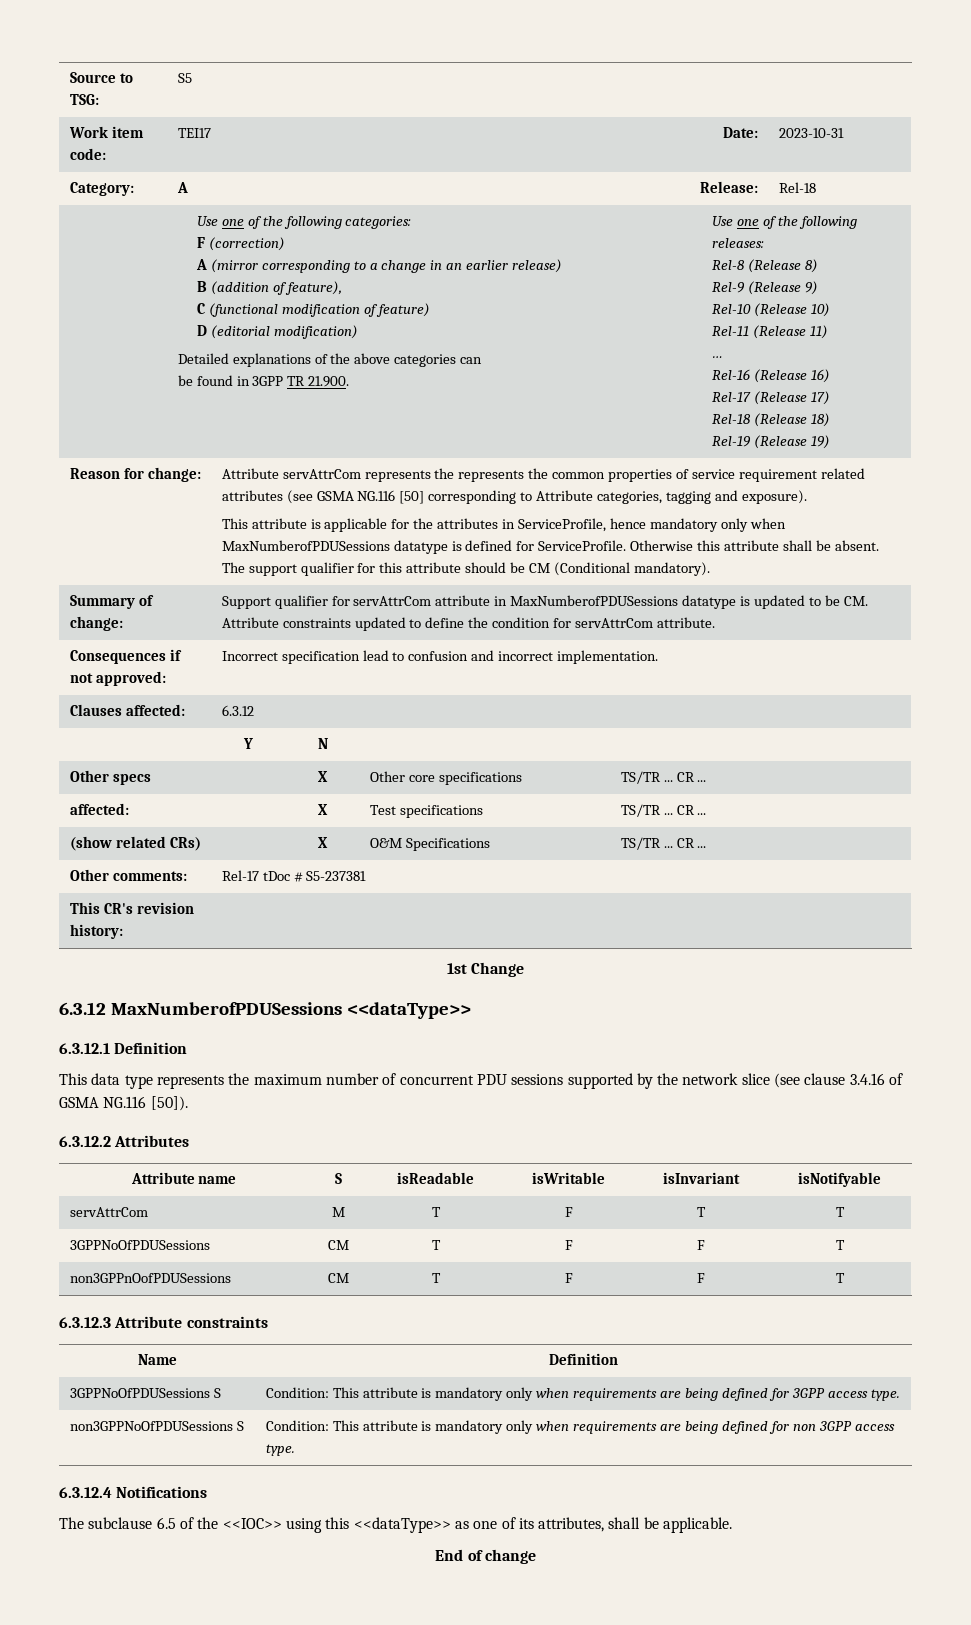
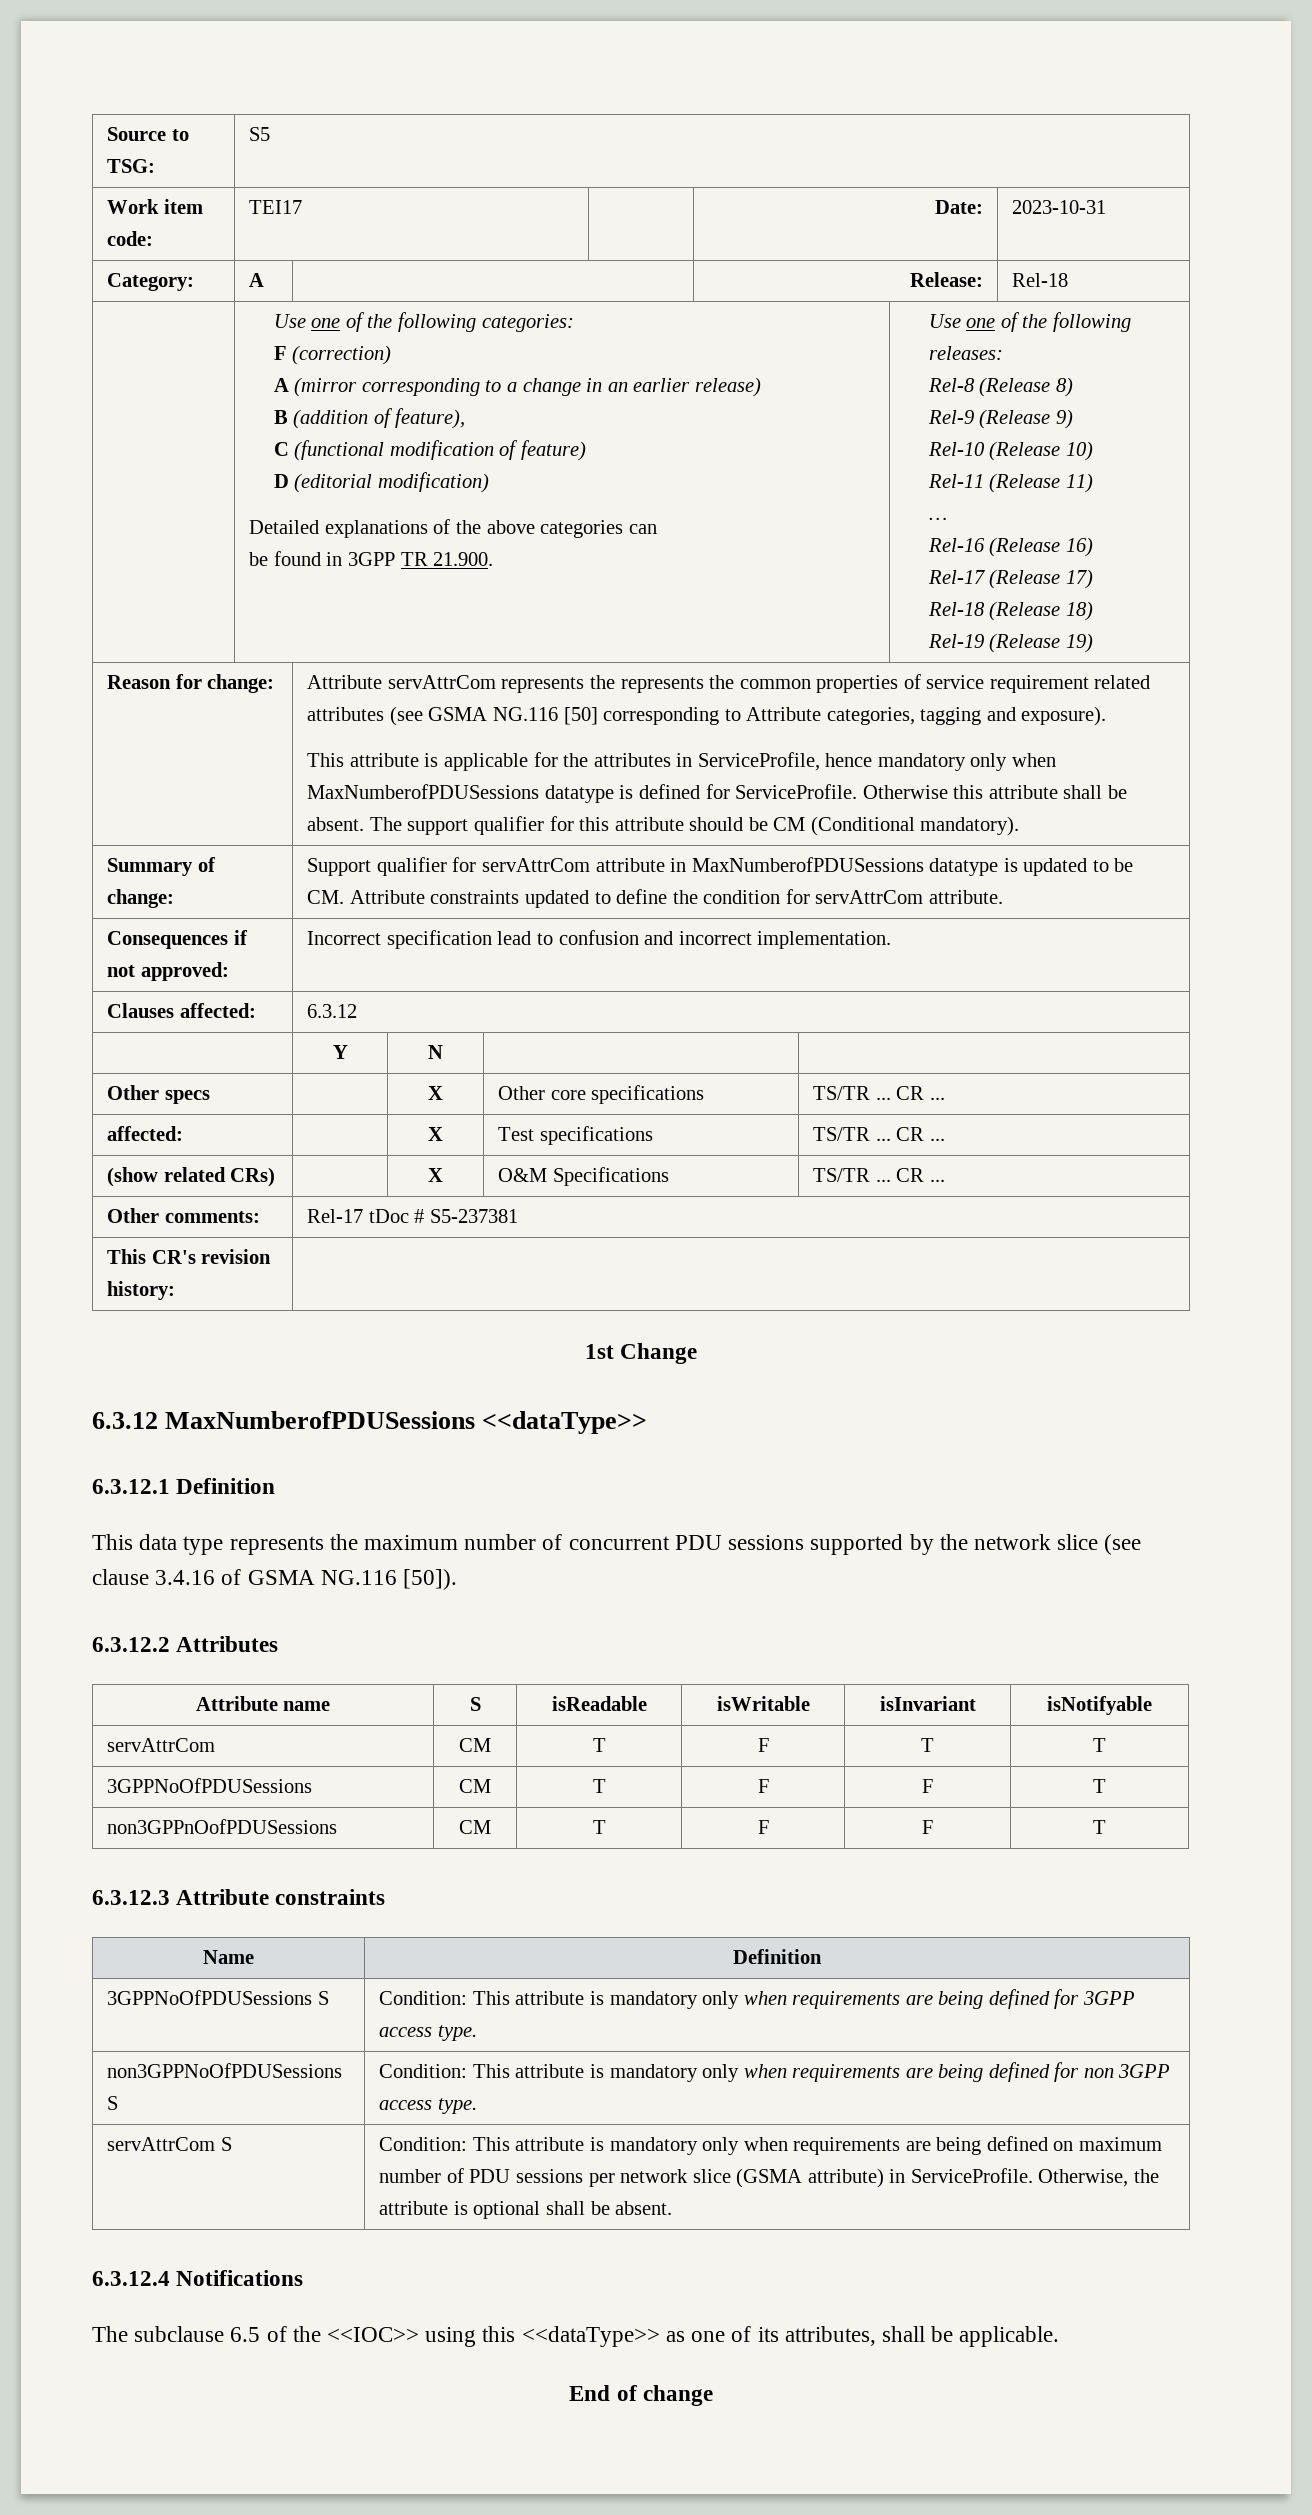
- servAttrCom | M | T | F | T | T
+ servAttrCom | CM | T | F | T | T
+ servAttrCom S | Condition: This attribute is mandatory only when requirements are being defined on maximum number of PDU sessions per network slice (GSMA attribute) in ServiceProfile. Otherwise, the attribute is optional shall be absent.

